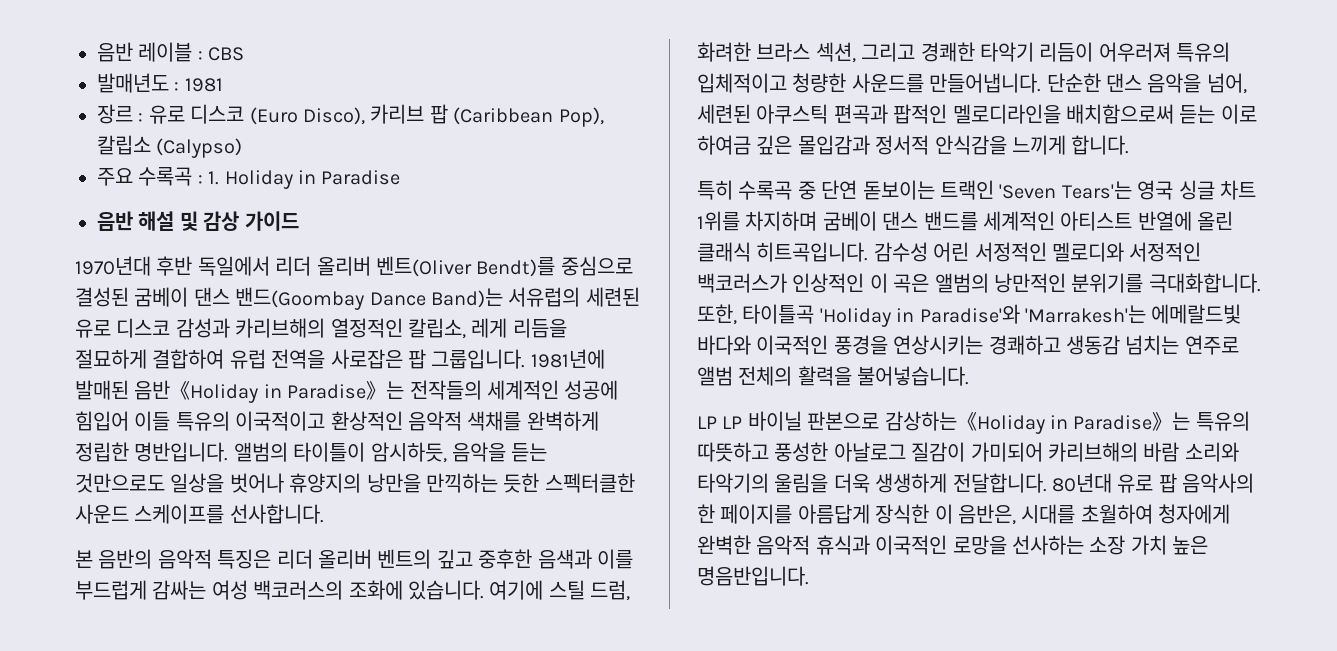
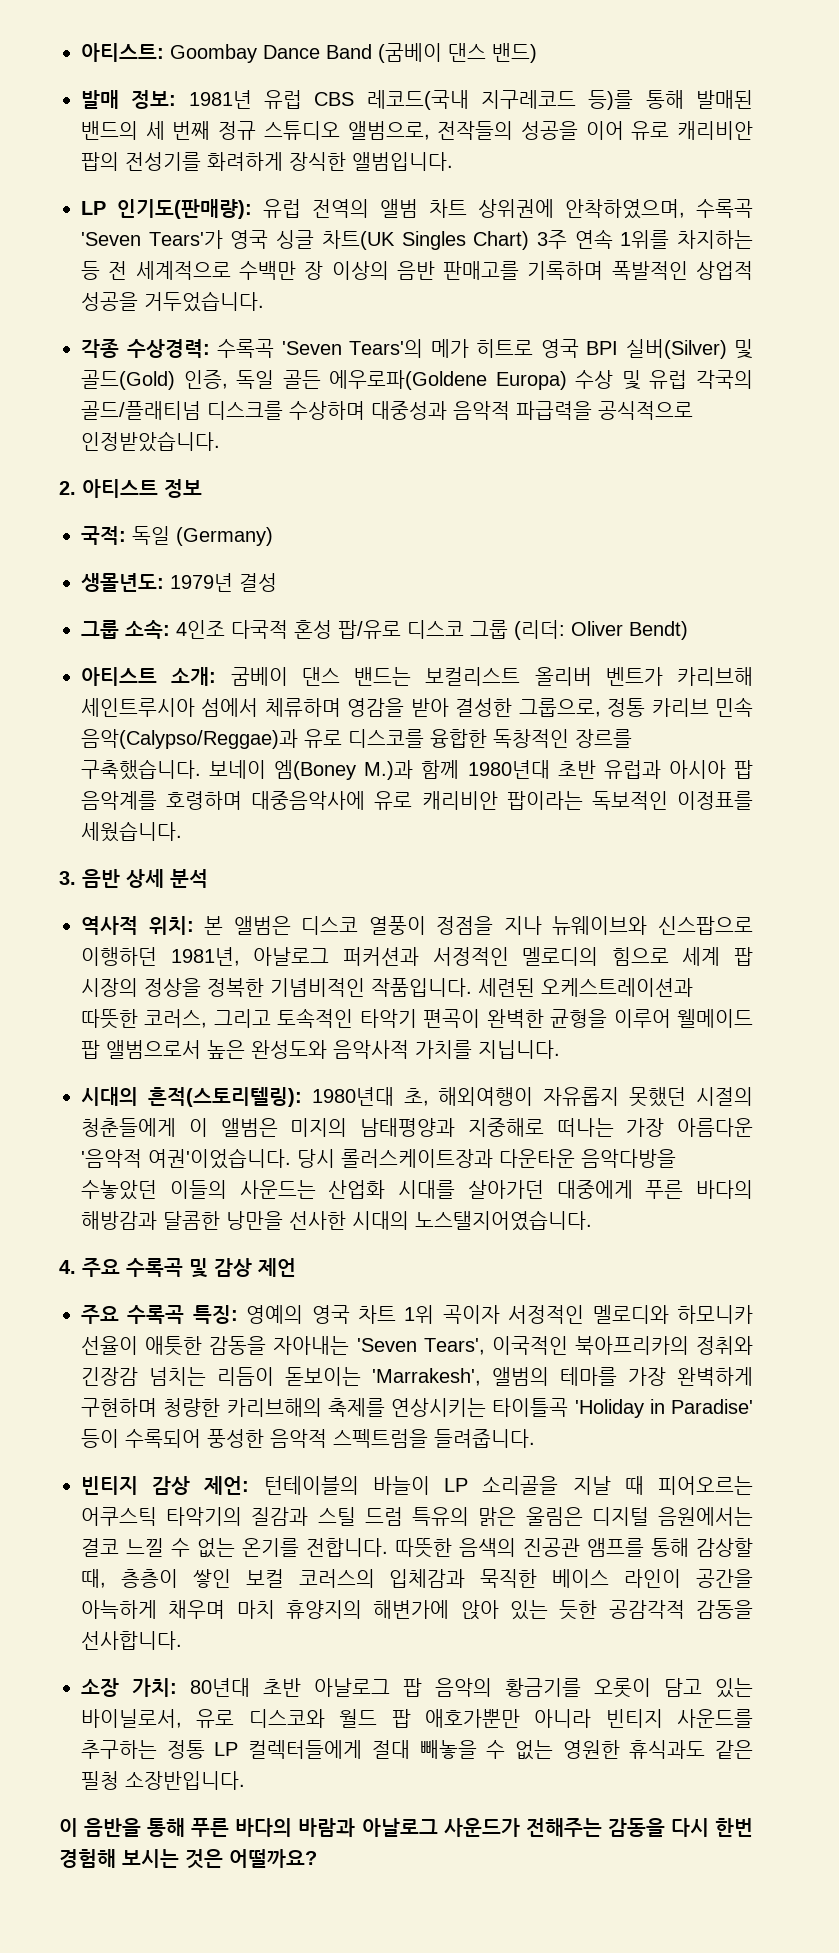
- 음반 레이블 : CBS
- 발매년도 : 1981
- 장르 : 유로 디스코 (Euro Disco), 카리브 팝 (Caribbean Pop), 칼립소 (Calypso)
- 주요 수록곡 : 1. Holiday in Paradise
- 음반 해설 및 감상 가이드
- 1970년대 후반 독일에서 리더 올리버 벤트(Oliver Bendt)를 중심으로 결성된 굼베이 댄스 밴드(Goombay Dance Band)는 서유럽의 세련된 유로 디스코 감성과 카리브해의 열정적인 칼립소, 레게 리듬을 절묘하게 결합하여 유럽 전역을 사로잡은 팝 그룹입니다. 1981년에 발매된 음반《Holiday in Paradise》는 전작들의 세계적인 성공에 힘입어 이들 특유의 이국적이고 환상적인 음악적 색채를 완벽하게 정립한 명반입니다. 앨범의 타이틀이 암시하듯, 음악을 듣는 것만으로도 일상을 벗어나 휴양지의 낭만을 만끽하는 듯한 스펙터클한 사운드 스케이프를 선사합니다.
- 본 음반의 음악적 특징은 리더 올리버 벤트의 깊고 중후한 음색과 이를 부드럽게 감싸는 여성 백코러스의 조화에 있습니다. 여기에 스틸 드럼, 화려한 브라스 섹션, 그리고 경쾌한 타악기 리듬이 어우러져 특유의 입체적이고 청량한 사운드를 만들어냅니다. 단순한 댄스 음악을 넘어, 세련된 아쿠스틱 편곡과 팝적인 멜로디라인을 배치함으로써 듣는 이로 하여금 깊은 몰입감과 정서적 안식감을 느끼게 합니다.
- 특히 수록곡 중 단연 돋보이는 트랙인 'Seven Tears'는 영국 싱글 차트 1위를 차지하며 굼베이 댄스 밴드를 세계적인 아티스트 반열에 올린 클래식 히트곡입니다. 감수성 어린 서정적인 멜로디와 서정적인 백코러스가 인상적인 이 곡은 앨범의 낭만적인 분위기를 극대화합니다. 또한, 타이틀곡 'Holiday in Paradise'와 'Marrakesh'는 에메랄드빛 바다와 이국적인 풍경을 연상시키는 경쾌하고 생동감 넘치는 연주로 앨범 전체의 활력을 불어넣습니다.
- LP LP 바이닐 판본으로 감상하는《Holiday in Paradise》는 특유의 따뜻하고 풍성한 아날로그 질감이 가미되어 카리브해의 바람 소리와 타악기의 울림을 더욱 생생하게 전달합니다. 80년대 유로 팝 음악사의 한 페이지를 아름답게 장식한 이 음반은, 시대를 초월하여 청자에게 완벽한 음악적 휴식과 이국적인 로망을 선사하는 소장 가치 높은 명음반입니다.
+ 아티스트: Goombay Dance Band (굼베이 댄스 밴드)
+ 발매 정보: 1981년 유럽 CBS 레코드(국내 지구레코드 등)를 통해 발매된 밴드의 세 번째 정규 스튜디오 앨범으로, 전작들의 성공을 이어 유로 캐리비안 팝의 전성기를 화려하게 장식한 앨범입니다.
+ LP 인기도(판매량): 유럽 전역의 앨범 차트 상위권에 안착하였으며, 수록곡 'Seven Tears'가 영국 싱글 차트(UK Singles Chart) 3주 연속 1위를 차지하는 등 전 세계적으로 수백만 장 이상의 음반 판매고를 기록하며 폭발적인 상업적 성공을 거두었습니다.
+ 각종 수상경력: 수록곡 'Seven Tears'의 메가 히트로 영국 BPI 실버(Silver) 및 골드(Gold) 인증, 독일 골든 에우로파(Goldene Europa) 수상 및 유럽 각국의 골드/플래티넘 디스크를 수상하며 대중성과 음악적 파급력을 공식적으로 인정받았습니다.
+ 2. 아티스트 정보
+ 국적: 독일 (Germany)
+ 생몰년도: 1979년 결성
+ 그룹 소속: 4인조 다국적 혼성 팝/유로 디스코 그룹 (리더: Oliver Bendt)
+ 아티스트 소개: 굼베이 댄스 밴드는 보컬리스트 올리버 벤트가 카리브해 세인트루시아 섬에서 체류하며 영감을 받아 결성한 그룹으로, 정통 카리브 민속 음악(Calypso/Reggae)과 유로 디스코를 융합한 독창적인 장르를 구축했습니다. 보네이 엠(Boney M.)과 함께 1980년대 초반 유럽과 아시아 팝 음악계를 호령하며 대중음악사에 유로 캐리비안 팝이라는 독보적인 이정표를 세웠습니다.
+ 3. 음반 상세 분석
+ 역사적 위치: 본 앨범은 디스코 열풍이 정점을 지나 뉴웨이브와 신스팝으로 이행하던 1981년, 아날로그 퍼커션과 서정적인 멜로디의 힘으로 세계 팝 시장의 정상을 정복한 기념비적인 작품입니다. 세련된 오케스트레이션과 따뜻한 코러스, 그리고 토속적인 타악기 편곡이 완벽한 균형을 이루어 웰메이드 팝 앨범으로서 높은 완성도와 음악사적 가치를 지닙니다.
+ 시대의 흔적(스토리텔링): 1980년대 초, 해외여행이 자유롭지 못했던 시절의 청춘들에게 이 앨범은 미지의 남태평양과 지중해로 떠나는 가장 아름다운 '음악적 여권'이었습니다. 당시 롤러스케이트장과 다운타운 음악다방을 수놓았던 이들의 사운드는 산업화 시대를 살아가던 대중에게 푸른 바다의 해방감과 달콤한 낭만을 선사한 시대의 노스탤지어였습니다.
+ 4. 주요 수록곡 및 감상 제언
+ 주요 수록곡 특징: 영예의 영국 차트 1위 곡이자 서정적인 멜로디와 하모니카 선율이 애틋한 감동을 자아내는 'Seven Tears', 이국적인 북아프리카의 정취와 긴장감 넘치는 리듬이 돋보이는 'Marrakesh', 앨범의 테마를 가장 완벽하게 구현하며 청량한 카리브해의 축제를 연상시키는 타이틀곡 'Holiday in Paradise' 등이 수록되어 풍성한 음악적 스펙트럼을 들려줍니다.
+ 빈티지 감상 제언: 턴테이블의 바늘이 LP 소리골을 지날 때 피어오르는 어쿠스틱 타악기의 질감과 스틸 드럼 특유의 맑은 울림은 디지털 음원에서는 결코 느낄 수 없는 온기를 전합니다. 따뜻한 음색의 진공관 앰프를 통해 감상할 때, 층층이 쌓인 보컬 코러스의 입체감과 묵직한 베이스 라인이 공간을 아늑하게 채우며 마치 휴양지의 해변가에 앉아 있는 듯한 공감각적 감동을 선사합니다.
+ 소장 가치: 80년대 초반 아날로그 팝 음악의 황금기를 오롯이 담고 있는 바이닐로서, 유로 디스코와 월드 팝 애호가뿐만 아니라 빈티지 사운드를 추구하는 정통 LP 컬렉터들에게 절대 빼놓을 수 없는 영원한 휴식과도 같은 필청 소장반입니다.
+ 이 음반을 통해 푸른 바다의 바람과 아날로그 사운드가 전해주는 감동을 다시 한번 경험해 보시는 것은 어떨까요?

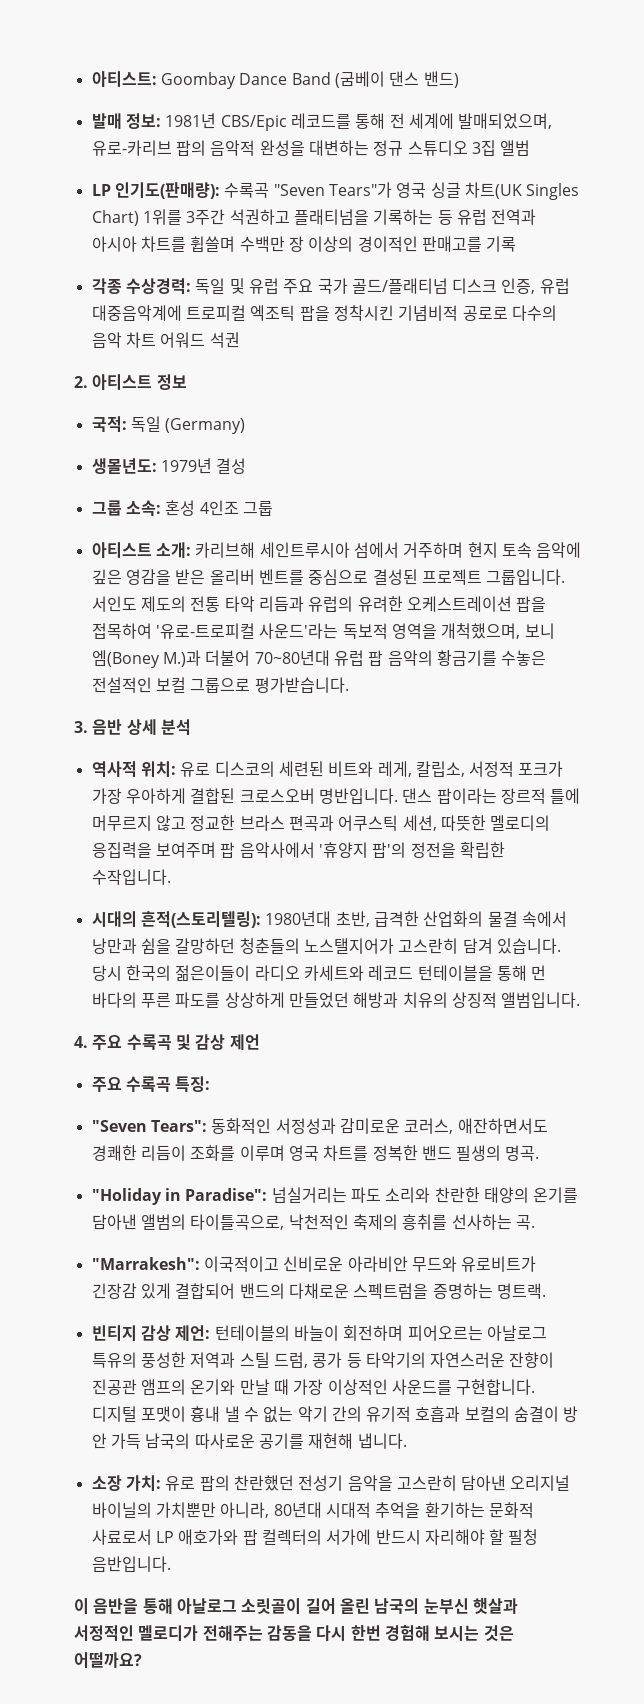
- 발매 정보: 1981년 유럽 CBS 레코드(국내 지구레코드 등)를 통해 발매된 밴드의 세 번째 정규 스튜디오 앨범으로, 전작들의 성공을 이어 유로 캐리비안 팝의 전성기를 화려하게 장식한 앨범입니다.
- LP 인기도(판매량): 유럽 전역의 앨범 차트 상위권에 안착하였으며, 수록곡 'Seven Tears'가 영국 싱글 차트(UK Singles Chart) 3주 연속 1위를 차지하는 등 전 세계적으로 수백만 장 이상의 음반 판매고를 기록하며 폭발적인 상업적 성공을 거두었습니다.
- 각종 수상경력: 수록곡 'Seven Tears'의 메가 히트로 영국 BPI 실버(Silver) 및 골드(Gold) 인증, 독일 골든 에우로파(Goldene Europa) 수상 및 유럽 각국의 골드/플래티넘 디스크를 수상하며 대중성과 음악적 파급력을 공식적으로 인정받았습니다.
+ 발매 정보: 1981년 CBS/Epic 레코드를 통해 전 세계에 발매되었으며, 유로-카리브 팝의 음악적 완성을 대변하는 정규 스튜디오 3집 앨범
+ LP 인기도(판매량): 수록곡 "Seven Tears"가 영국 싱글 차트(UK Singles Chart) 1위를 3주간 석권하고 플래티넘을 기록하는 등 유럽 전역과 아시아 차트를 휩쓸며 수백만 장 이상의 경이적인 판매고를 기록
+ 각종 수상경력: 독일 및 유럽 주요 국가 골드/플래티넘 디스크 인증, 유럽 대중음악계에 트로피컬 엑조틱 팝을 정착시킨 기념비적 공로로 다수의 음악 차트 어워드 석권
- 그룹 소속: 4인조 다국적 혼성 팝/유로 디스코 그룹 (리더: Oliver Bendt)
- 아티스트 소개: 굼베이 댄스 밴드는 보컬리스트 올리버 벤트가 카리브해 세인트루시아 섬에서 체류하며 영감을 받아 결성한 그룹으로, 정통 카리브 민속 음악(Calypso/Reggae)과 유로 디스코를 융합한 독창적인 장르를 구축했습니다. 보네이 엠(Boney M.)과 함께 1980년대 초반 유럽과 아시아 팝 음악계를 호령하며 대중음악사에 유로 캐리비안 팝이라는 독보적인 이정표를 세웠습니다.
+ 그룹 소속: 혼성 4인조 그룹
+ 아티스트 소개: 카리브해 세인트루시아 섬에서 거주하며 현지 토속 음악에 깊은 영감을 받은 올리버 벤트를 중심으로 결성된 프로젝트 그룹입니다. 서인도 제도의 전통 타악 리듬과 유럽의 유려한 오케스트레이션 팝을 접목하여 '유로-트로피컬 사운드'라는 독보적 영역을 개척했으며, 보니 엠(Boney M.)과 더불어 70~80년대 유럽 팝 음악의 황금기를 수놓은 전설적인 보컬 그룹으로 평가받습니다.
- 역사적 위치: 본 앨범은 디스코 열풍이 정점을 지나 뉴웨이브와 신스팝으로 이행하던 1981년, 아날로그 퍼커션과 서정적인 멜로디의 힘으로 세계 팝 시장의 정상을 정복한 기념비적인 작품입니다. 세련된 오케스트레이션과 따뜻한 코러스, 그리고 토속적인 타악기 편곡이 완벽한 균형을 이루어 웰메이드 팝 앨범으로서 높은 완성도와 음악사적 가치를 지닙니다.
- 시대의 흔적(스토리텔링): 1980년대 초, 해외여행이 자유롭지 못했던 시절의 청춘들에게 이 앨범은 미지의 남태평양과 지중해로 떠나는 가장 아름다운 '음악적 여권'이었습니다. 당시 롤러스케이트장과 다운타운 음악다방을 수놓았던 이들의 사운드는 산업화 시대를 살아가던 대중에게 푸른 바다의 해방감과 달콤한 낭만을 선사한 시대의 노스탤지어였습니다.
+ 역사적 위치: 유로 디스코의 세련된 비트와 레게, 칼립소, 서정적 포크가 가장 우아하게 결합된 크로스오버 명반입니다. 댄스 팝이라는 장르적 틀에 머무르지 않고 정교한 브라스 편곡과 어쿠스틱 세션, 따뜻한 멜로디의 응집력을 보여주며 팝 음악사에서 '휴양지 팝'의 정전을 확립한 수작입니다.
+ 시대의 흔적(스토리텔링): 1980년대 초반, 급격한 산업화의 물결 속에서 낭만과 쉼을 갈망하던 청춘들의 노스탤지어가 고스란히 담겨 있습니다. 당시 한국의 젊은이들이 라디오 카세트와 레코드 턴테이블을 통해 먼 바다의 푸른 파도를 상상하게 만들었던 해방과 치유의 상징적 앨범입니다.
- 주요 수록곡 특징: 영예의 영국 차트 1위 곡이자 서정적인 멜로디와 하모니카 선율이 애틋한 감동을 자아내는 'Seven Tears', 이국적인 북아프리카의 정취와 긴장감 넘치는 리듬이 돋보이는 'Marrakesh', 앨범의 테마를 가장 완벽하게 구현하며 청량한 카리브해의 축제를 연상시키는 타이틀곡 'Holiday in Paradise' 등이 수록되어 풍성한 음악적 스펙트럼을 들려줍니다.
+ 주요 수록곡 특징:
+ "Seven Tears": 동화적인 서정성과 감미로운 코러스, 애잔하면서도 경쾌한 리듬이 조화를 이루며 영국 차트를 정복한 밴드 필생의 명곡.
+ "Holiday in Paradise": 넘실거리는 파도 소리와 찬란한 태양의 온기를 담아낸 앨범의 타이틀곡으로, 낙천적인 축제의 흥취를 선사하는 곡.
+ "Marrakesh": 이국적이고 신비로운 아라비안 무드와 유로비트가 긴장감 있게 결합되어 밴드의 다채로운 스펙트럼을 증명하는 명트랙.
- 빈티지 감상 제언: 턴테이블의 바늘이 LP 소리골을 지날 때 피어오르는 어쿠스틱 타악기의 질감과 스틸 드럼 특유의 맑은 울림은 디지털 음원에서는 결코 느낄 수 없는 온기를 전합니다. 따뜻한 음색의 진공관 앰프를 통해 감상할 때, 층층이 쌓인 보컬 코러스의 입체감과 묵직한 베이스 라인이 공간을 아늑하게 채우며 마치 휴양지의 해변가에 앉아 있는 듯한 공감각적 감동을 선사합니다.
- 소장 가치: 80년대 초반 아날로그 팝 음악의 황금기를 오롯이 담고 있는 바이닐로서, 유로 디스코와 월드 팝 애호가뿐만 아니라 빈티지 사운드를 추구하는 정통 LP 컬렉터들에게 절대 빼놓을 수 없는 영원한 휴식과도 같은 필청 소장반입니다.
- 이 음반을 통해 푸른 바다의 바람과 아날로그 사운드가 전해주는 감동을 다시 한번 경험해 보시는 것은 어떨까요?
+ 빈티지 감상 제언: 턴테이블의 바늘이 회전하며 피어오르는 아날로그 특유의 풍성한 저역과 스틸 드럼, 콩가 등 타악기의 자연스러운 잔향이 진공관 앰프의 온기와 만날 때 가장 이상적인 사운드를 구현합니다. 디지털 포맷이 흉내 낼 수 없는 악기 간의 유기적 호흡과 보컬의 숨결이 방 안 가득 남국의 따사로운 공기를 재현해 냅니다.
+ 소장 가치: 유로 팝의 찬란했던 전성기 음악을 고스란히 담아낸 오리지널 바이닐의 가치뿐만 아니라, 80년대 시대적 추억을 환기하는 문화적 사료로서 LP 애호가와 팝 컬렉터의 서가에 반드시 자리해야 할 필청 음반입니다.
+ 이 음반을 통해 아날로그 소릿골이 길어 올린 남국의 눈부신 햇살과 서정적인 멜로디가 전해주는 감동을 다시 한번 경험해 보시는 것은 어떨까요?

